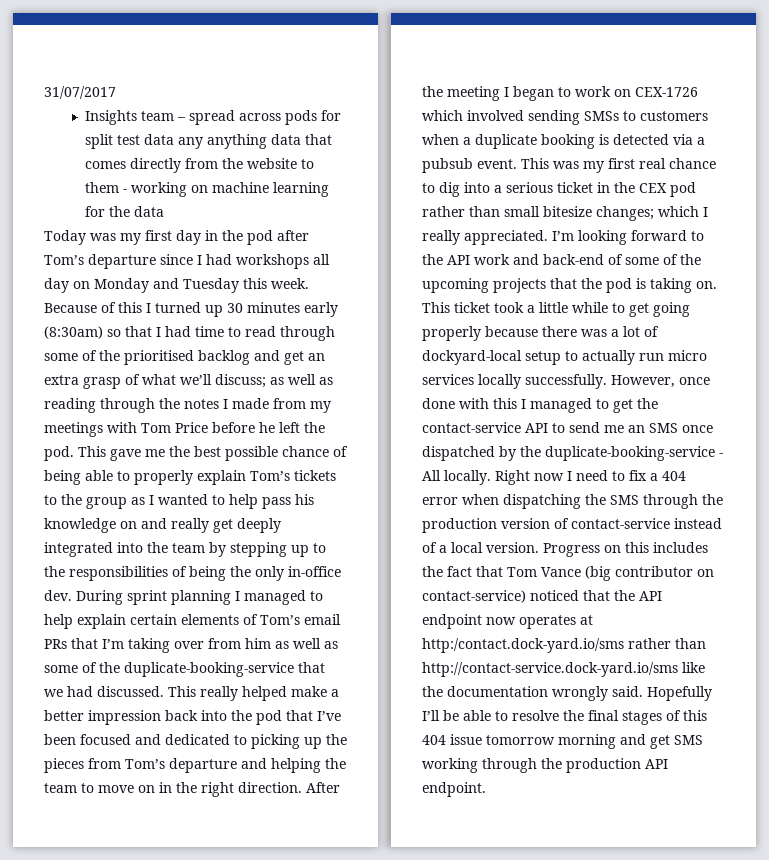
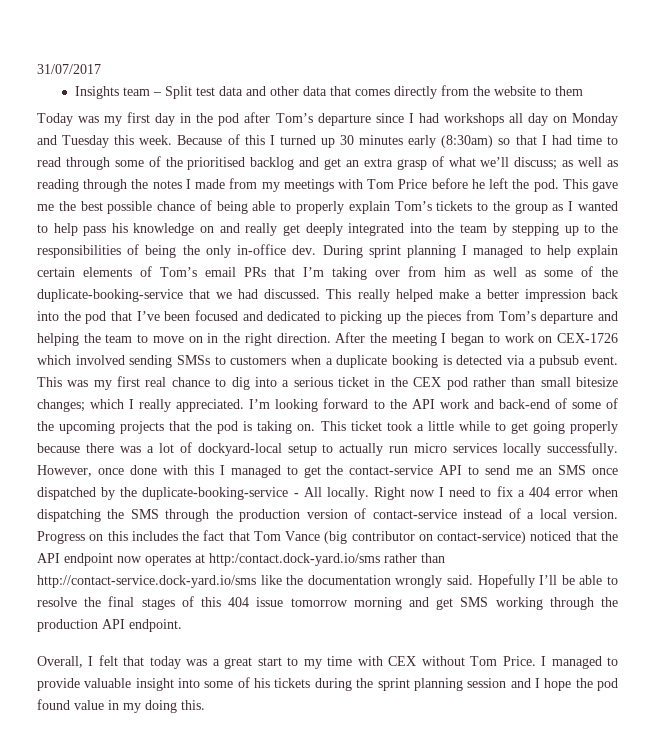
- Insights team – spread across pods for split test data any anything data that comes directly from the website to them - working on machine learning for the data
+ Insights team – Split test data and other data that comes directly from the website to them
+ Overall, I felt that today was a great start to my time with CEX without Tom Price. I managed to provide valuable insight into some of his tickets during the sprint planning session and I hope the pod found value in my doing this.

